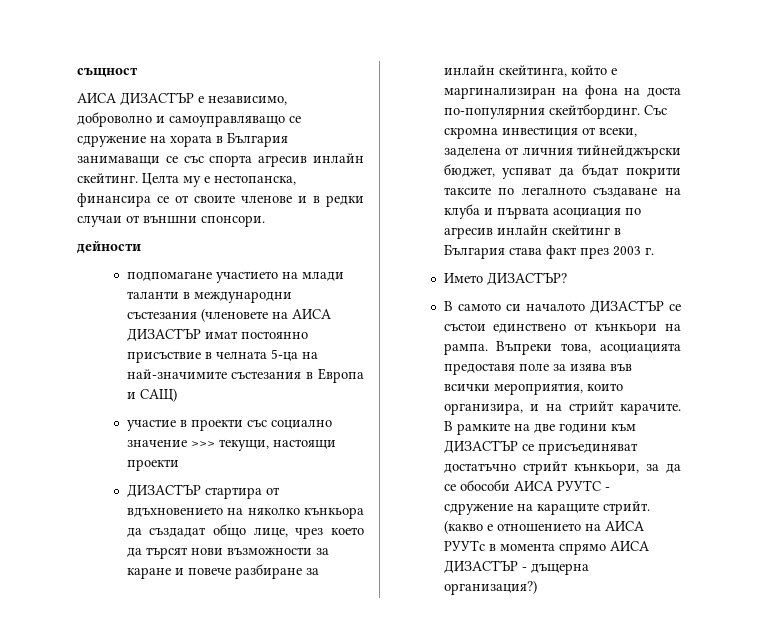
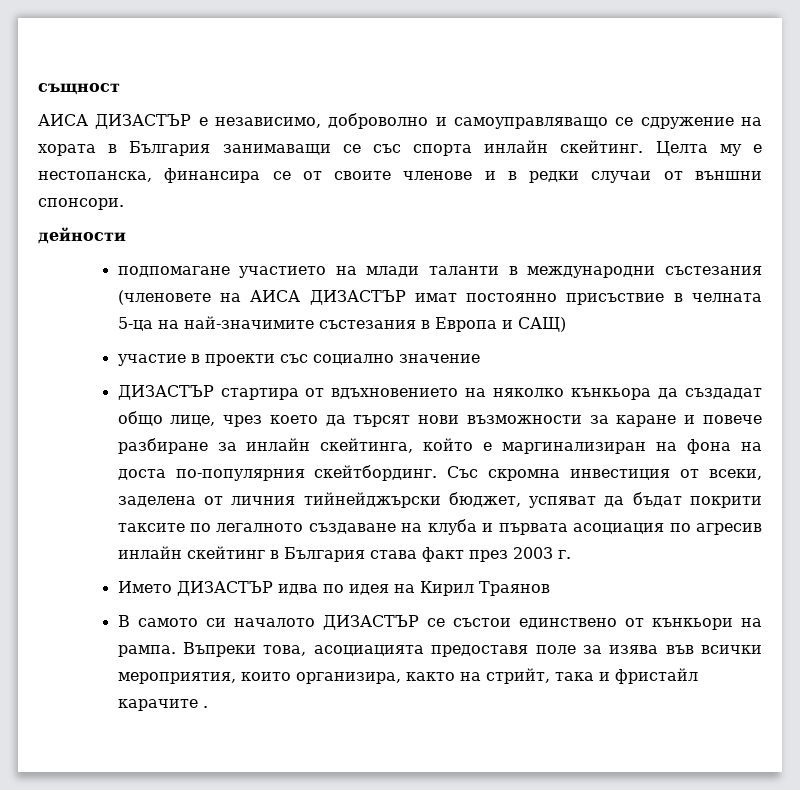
- АИСА ДИЗАСТЪР е независимо, доброволно и самоуправляващо се сдружение на хората в България занимаващи се със спорта агресив инлайн скейтинг.
+ АИСА ДИЗАСТЪР е независимо, доброволно и самоуправляващо се сдружение на хората в България занимаващи се със спорта инлайн скейтинг.
- участие в проекти със социално значение >>> текущи, настоящи проекти
+ участие в проекти със социално значение
- Името ДИЗАСТЪР?
+ Името ДИЗАСТЪР идва по идея на Кирил Траянов
- Въпреки това, асоциацията предоставя поле за изява във всички мероприятия, които организира, и на стрийт карачите. В рамките на две години към ДИЗАСТЪР се присъединяват достатъчно стрийт кънкьори, за да се обособи АИСА РУУТС - сдружение на каращите стрийт. (какво е отношението на АИСА РУУТс в момента спрямо АИСА ДИЗАСТЪР - дъщерна организация?)
+ Въпреки това, асоциацията предоставя поле за изява във всички мероприятия, които организира, както на стрийт, така и фристайл карачите .

